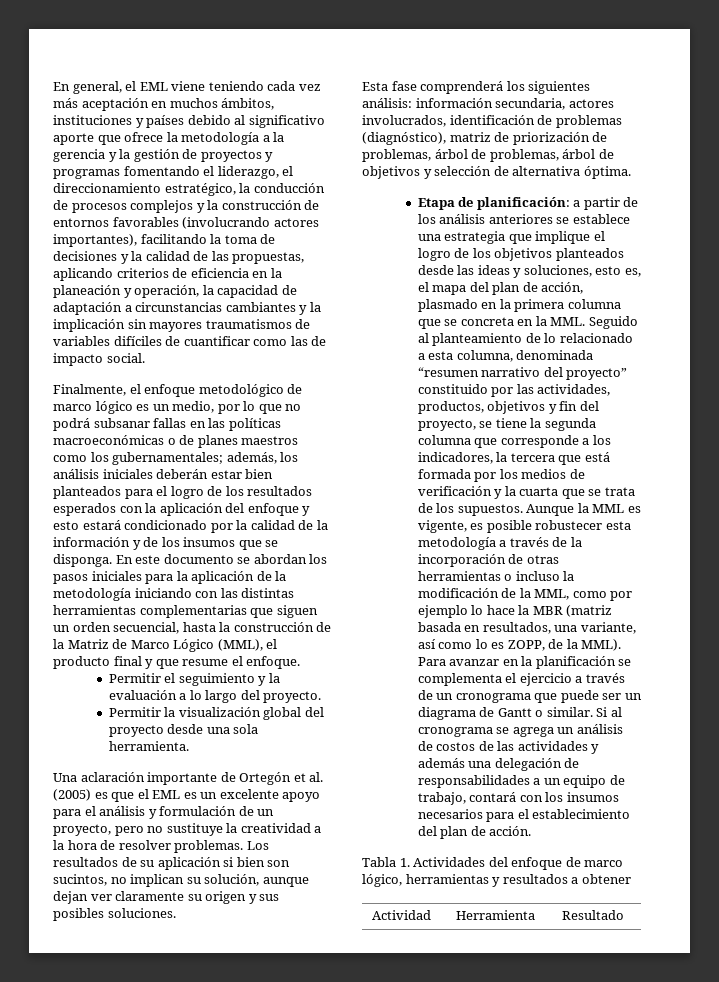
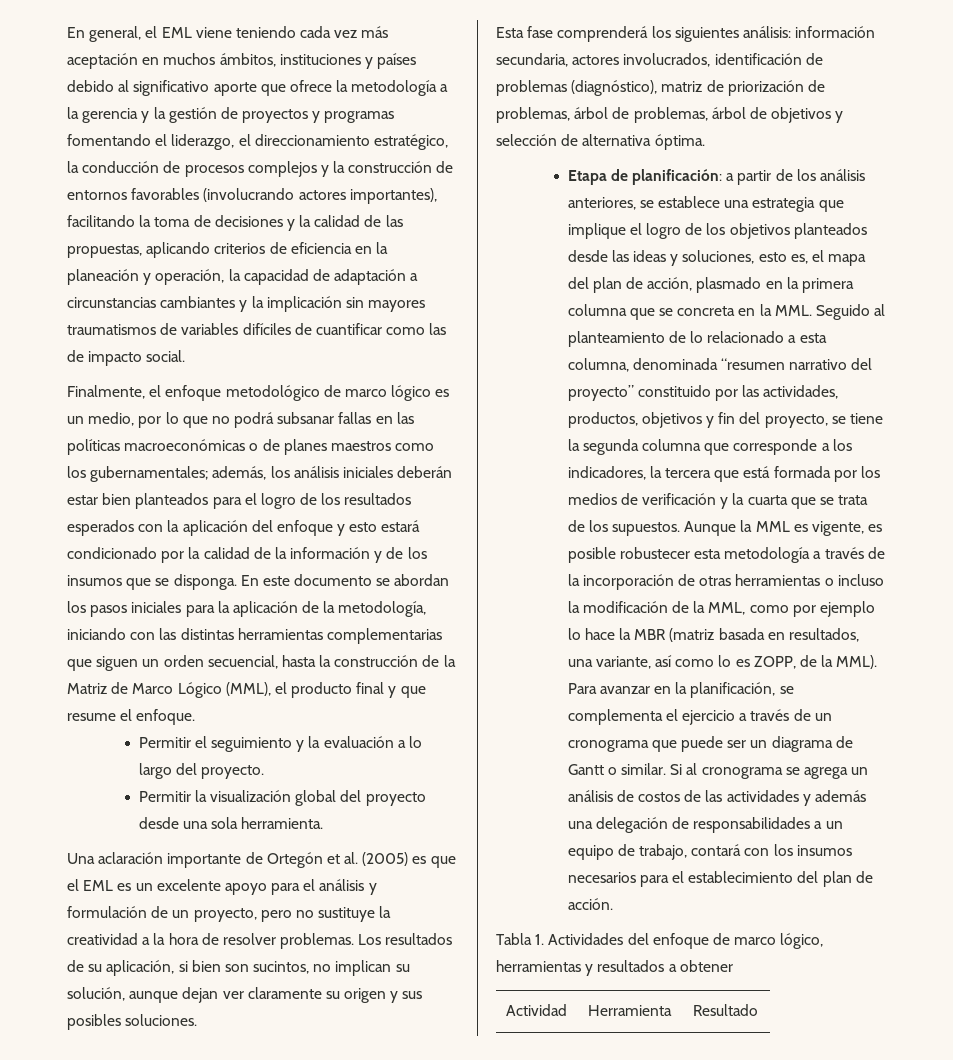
- En este documento se abordan los pasos iniciales para la aplicación de la metodología iniciando con las distintas herramientas complementarias que siguen un orden secuencial, hasta la construcción de la Matriz de Marco Lógico (MML), el producto final y que resume el enfoque.
+ En este documento se abordan los pasos iniciales para la aplicación de la metodología, iniciando con las distintas herramientas complementarias que siguen un orden secuencial, hasta la construcción de la Matriz de Marco Lógico (MML), el producto final y que resume el enfoque.
- Los resultados de su aplicación si bien son sucintos, no implican su solución, aunque dejan ver claramente su origen y sus posibles soluciones.
+ Los resultados de su aplicación, si bien son sucintos, no implican su solución, aunque dejan ver claramente su origen y sus posibles soluciones.
- a partir de los análisis anteriores se establece una estrategia que implique el logro de los objetivos planteados desde las ideas y soluciones, esto es, el mapa del plan de acción, plasmado en la primera columna que se concreta en la MML. Seguido al planteamiento de lo relacionado a esta columna, denominada “resumen narrativo del proyecto” constituido por las actividades, productos, objetivos y fin del proyecto, se tiene la segunda columna que corresponde a los indicadores, la tercera que está formada por los medios de verificación y la cuarta que se trata de los supuestos.
+ a partir de los análisis anteriores, se establece una estrategia que implique el logro de los objetivos planteados desde las ideas y soluciones, esto es, el mapa del plan de acción, plasmado en la primera columna que se concreta en la MML. Seguido al planteamiento de lo relacionado a esta columna, denominada “resumen narrativo del proyecto” constituido por las actividades, productos, objetivos y fin del proyecto, se tiene la segunda columna que corresponde a los indicadores, la tercera que está formada por los medios de verificación y la cuarta que se trata de los supuestos.
- Para avanzar en la planificación se complementa el ejercicio a través de un cronograma que puede ser un diagrama de Gantt o similar.
+ Para avanzar en la planificación, se complementa el ejercicio a través de un cronograma que puede ser un diagrama de Gantt o similar.

